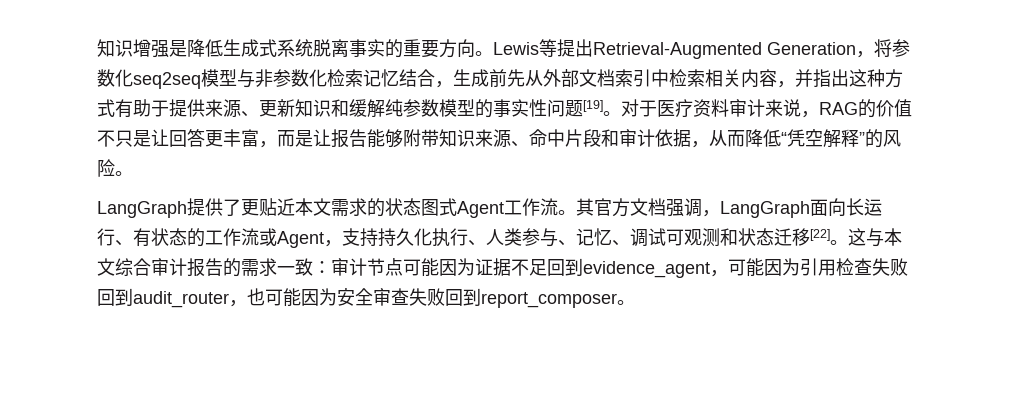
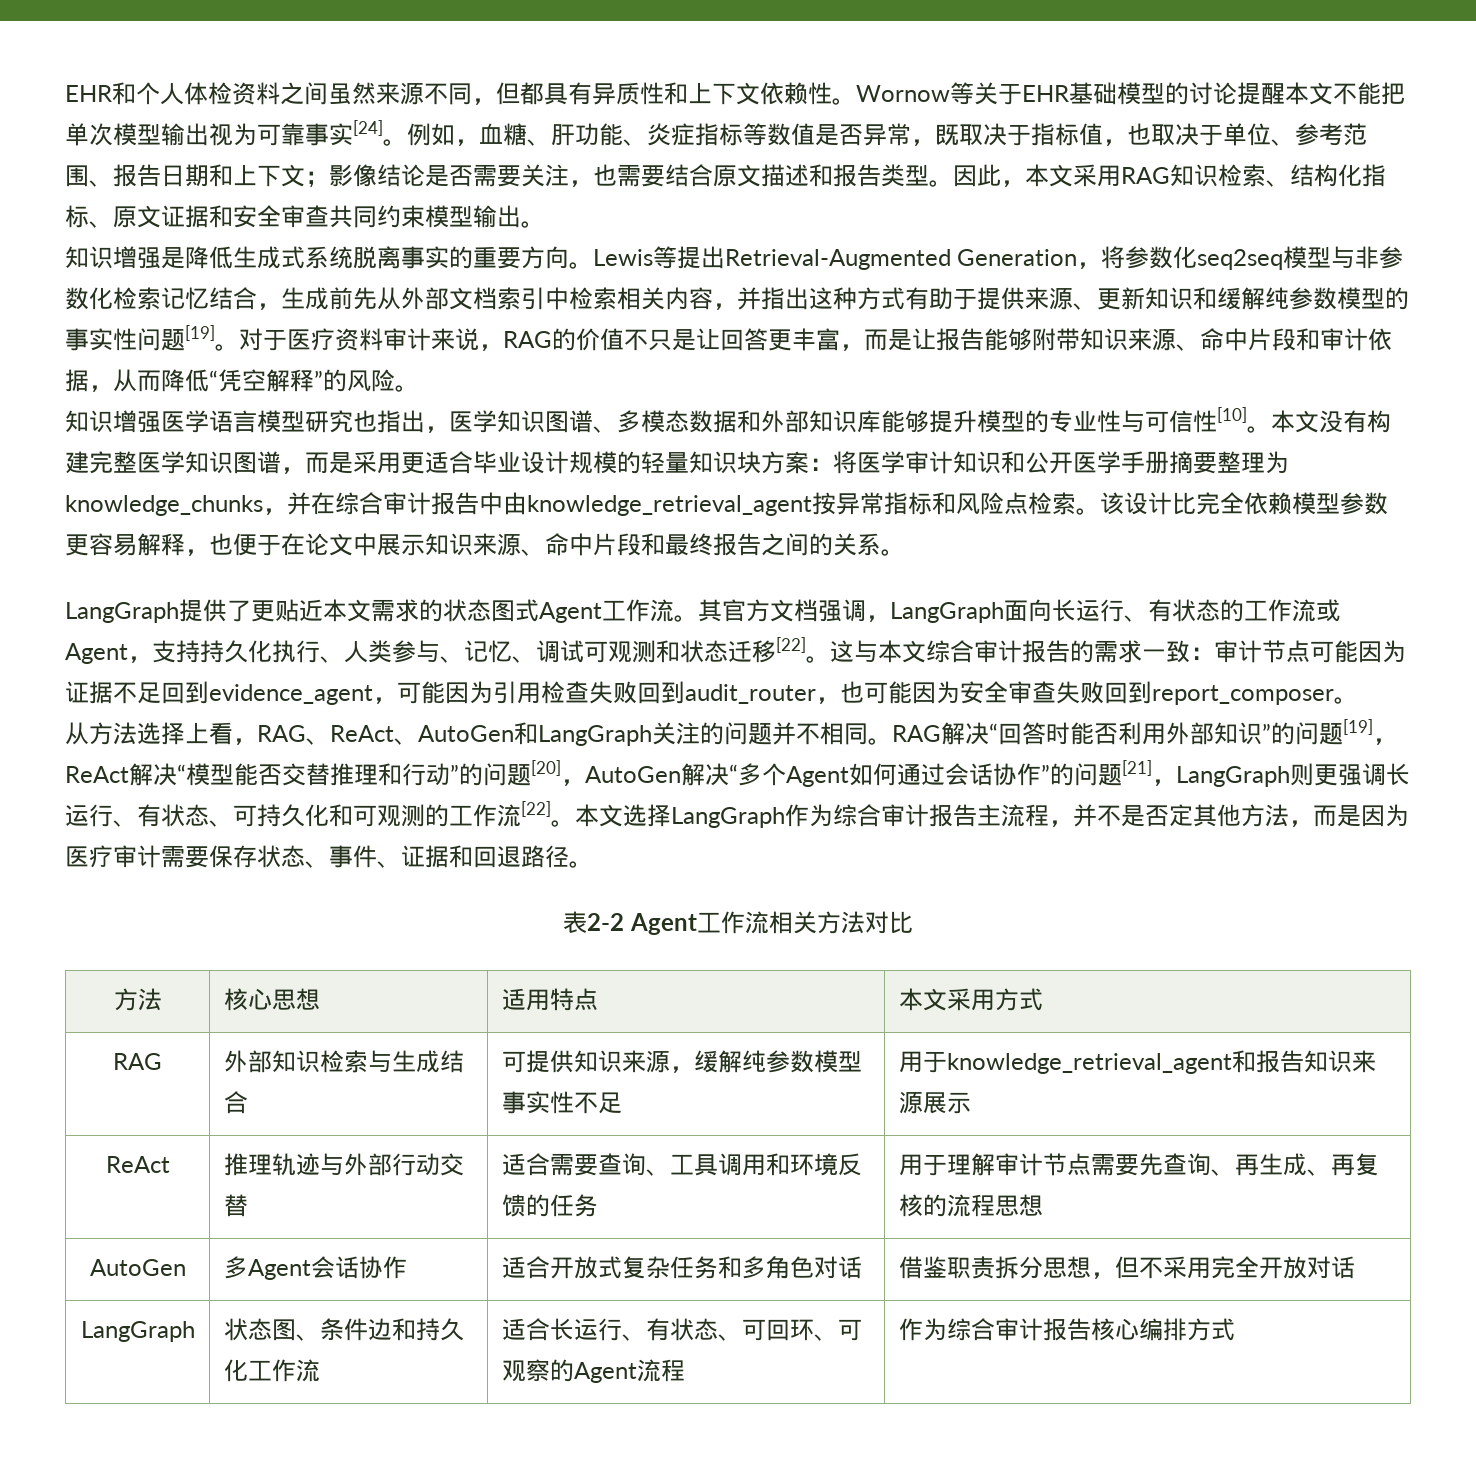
+ EHR和个人体检资料之间虽然来源不同，但都具有异质性和上下文依赖性。Wornow等关于EHR基础模型的讨论提醒本文不能把单次模型输出视为可靠事实[24]。例如，血糖、肝功能、炎症指标等数值是否异常，既取决于指标值，也取决于单位、参考范围、报告日期和上下文；影像结论是否需要关注，也需要结合原文描述和报告类型。因此，本文采用RAG知识检索、结构化指标、原文证据和安全审查共同约束模型输出。
+ 知识增强医学语言模型研究也指出，医学知识图谱、多模态数据和外部知识库能够提升模型的专业性与可信性[10]。本文没有构建完整医学知识图谱，而是采用更适合毕业设计规模的轻量知识块方案：将医学审计知识和公开医学手册摘要整理为knowledge_chunks，并在综合审计报告中由knowledge_retrieval_agent按异常指标和风险点检索。该设计比完全依赖模型参数更容易解释，也便于在论文中展示知识来源、命中片段和最终报告之间的关系。
+ 从方法选择上看，RAG、ReAct、AutoGen和LangGraph关注的问题并不相同。RAG解决“回答时能否利用外部知识”的问题[19]，ReAct解决“模型能否交替推理和行动”的问题[20]，AutoGen解决“多个Agent如何通过会话协作”的问题[21]，LangGraph则更强调长运行、有状态、可持久化和可观测的工作流[22]。本文选择LangGraph作为综合审计报告主流程，并不是否定其他方法，而是因为医疗审计需要保存状态、事件、证据和回退路径。
+ 表2-2 Agent工作流相关方法对比
+ 方法 | 核心思想 | 适用特点 | 本文采用方式
+ RAG | 外部知识检索与生成结合 | 可提供知识来源，缓解纯参数模型事实性不足 | 用于knowledge_retrieval_agent和报告知识来源展示
+ ReAct | 推理轨迹与外部行动交替 | 适合需要查询、工具调用和环境反馈的任务 | 用于理解审计节点需要先查询、再生成、再复核的流程思想
+ AutoGen | 多Agent会话协作 | 适合开放式复杂任务和多角色对话 | 借鉴职责拆分思想，但不采用完全开放对话
+ LangGraph | 状态图、条件边和持久化工作流 | 适合长运行、有状态、可回环、可观察的Agent流程 | 作为综合审计报告核心编排方式

